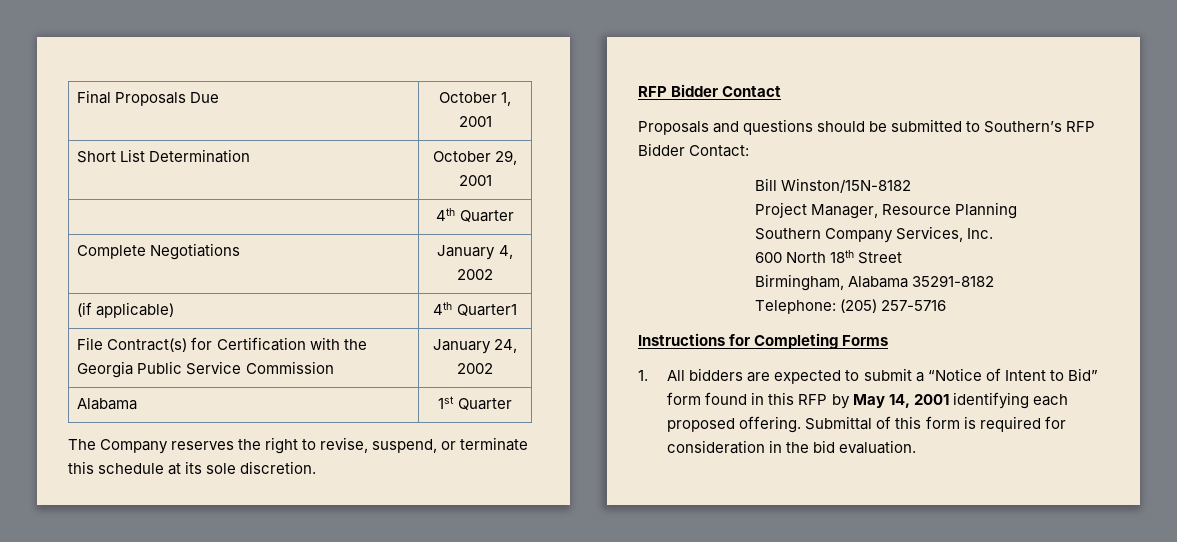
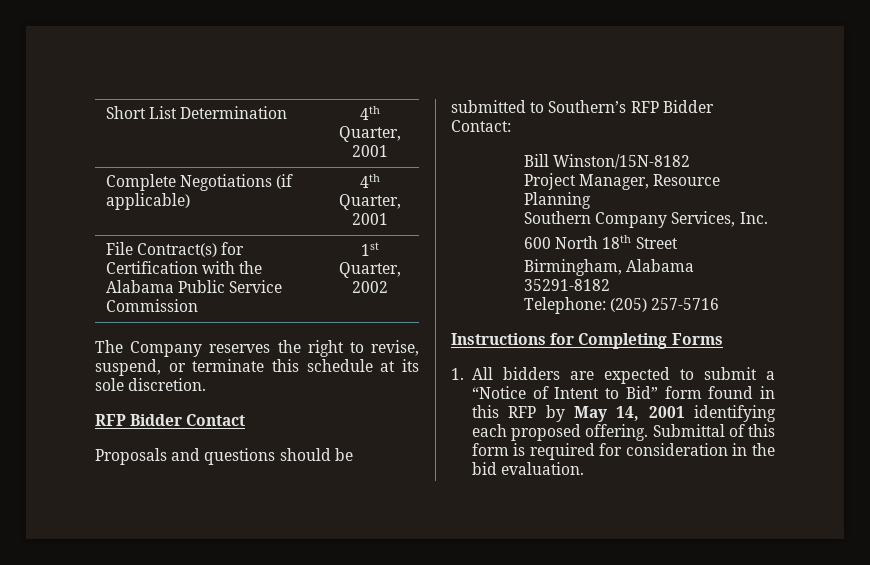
- Final Proposals Due | October 1, 2001
- Short List Determination | October 29, 2001
- | 4th Quarter
+ Short List Determination | 4th Quarter, 2001
- Complete Negotiations | January 4, 2002
- (if applicable) | 4th Quarter1
+ Complete Negotiations (if applicable) | 4th Quarter, 2001
- File Contract(s) for Certification with the Georgia Public Service Commission | January 24, 2002
- Alabama | 1st Quarter
+ File Contract(s) for Certification with the Alabama Public Service Commission | 1st Quarter, 2002

